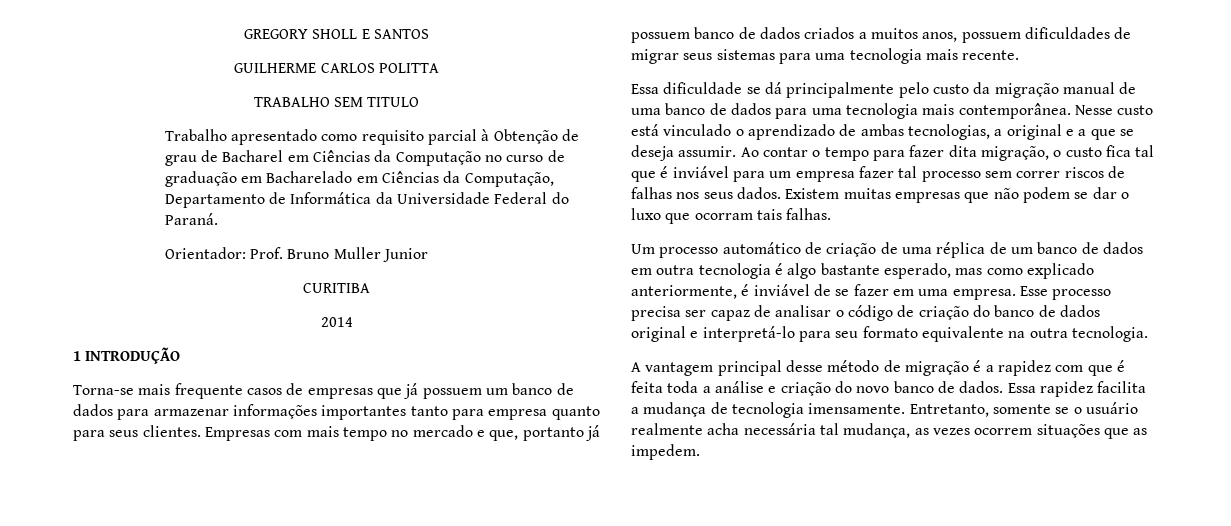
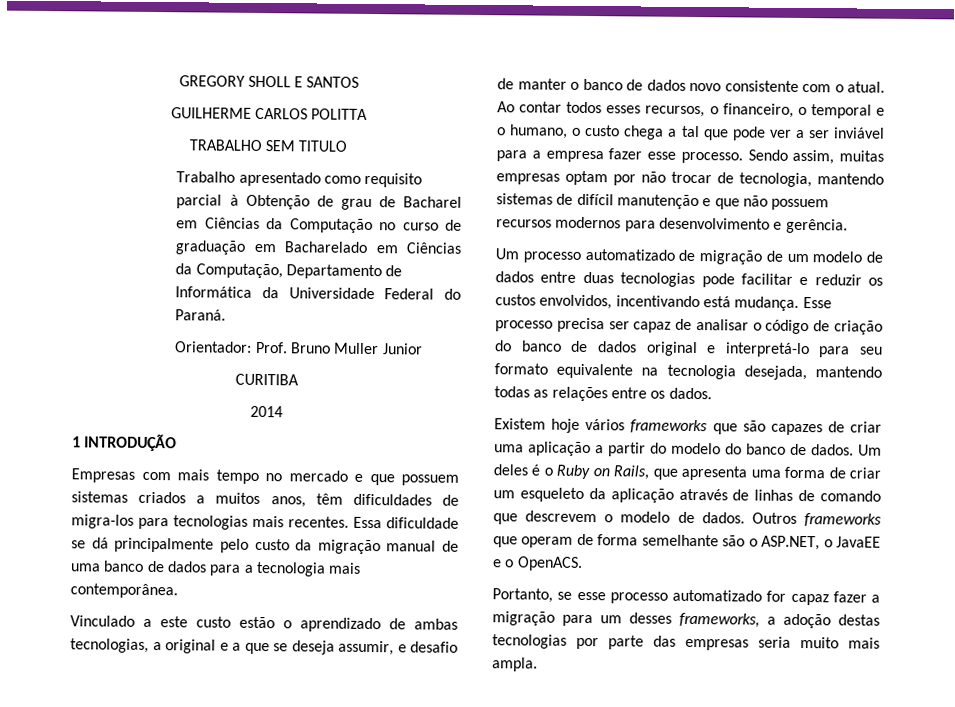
- Torna-se mais frequente casos de empresas que já possuem um banco de dados para armazenar informações importantes tanto para empresa quanto para seus clientes. Empresas com mais tempo no mercado e que, portanto já possuem banco de dados criados a muitos anos, possuem dificuldades de migrar seus sistemas para uma tecnologia mais recente.
- Essa dificuldade se dá principalmente pelo custo da migração manual de uma banco de dados para uma tecnologia mais contemporânea. Nesse custo está vinculado o aprendizado de ambas tecnologias, a original e a que se deseja assumir. Ao contar o tempo para fazer dita migração, o custo fica tal que é inviável para um empresa fazer tal processo sem correr riscos de falhas nos seus dados. Existem muitas empresas que não podem se dar o luxo que ocorram tais falhas.
- Um processo automático de criação de uma réplica de um banco de dados em outra tecnologia é algo bastante esperado, mas como explicado anteriormente, é inviável de se fazer em uma empresa.
+ Empresas com mais tempo no mercado e que possuem sistemas criados a muitos anos, têm dificuldades de migra-los para tecnologias mais recentes. Essa dificuldade se dá principalmente pelo custo da migração manual de uma banco de dados para a tecnologia mais contemporânea.
+ Vinculado a este custo estão o aprendizado de ambas tecnologias, a original e a que se deseja assumir, e desafio de manter o banco de dados novo consistente com o atual. Ao contar todos esses recursos, o financeiro, o temporal e o humano, o custo chega a tal que pode ver a ser inviável para a empresa fazer esse processo. Sendo assim, muitas empresas optam por não trocar de tecnologia, mantendo sistemas de difícil manutenção e que não possuem recursos modernos para desenvolvimento e gerência.
+ Um processo automatizado de migração de um modelo de dados entre duas tecnologias pode facilitar e reduzir os custos envolvidos, incentivando está mudança.
- Esse processo precisa ser capaz de analisar o código de criação do banco de dados original e interpretá-lo para seu formato equivalente na outra tecnologia.
- A vantagem principal desse método de migração é a rapidez com que é feita toda a análise e criação do novo banco de dados. Essa rapidez facilita a mudança de tecnologia imensamente. Entretanto, somente se o usuário realmente acha necessária tal mudança, as vezes ocorrem situações que as impedem.
+ Esse processo precisa ser capaz de analisar o código de criação do banco de dados original e interpretá-lo para seu formato equivalente na tecnologia desejada, mantendo todas as relações entre os dados.
+ Existem hoje vários frameworks que são capazes de criar uma aplicação a partir do modelo do banco de dados. Um deles é o Ruby on Rails, que apresenta uma forma de criar um esqueleto da aplicação através de linhas de comando que descrevem o modelo de dados. Outros frameworks que operam de forma semelhante são o ASP.NET, o JavaEE e o OpenACS.
+ Portanto, se esse processo automatizado for capaz fazer a migração para um desses frameworks, a adoção destas tecnologias por parte das empresas seria muito mais ampla.

